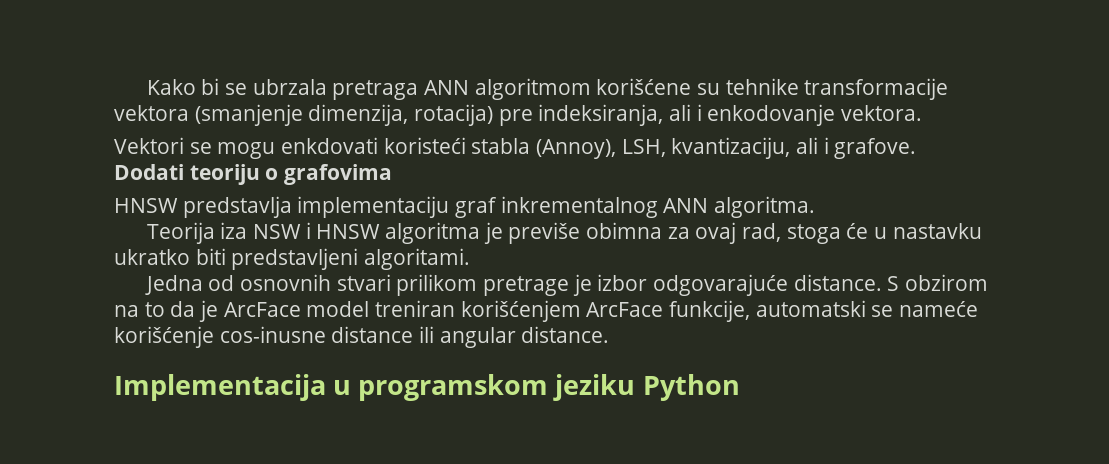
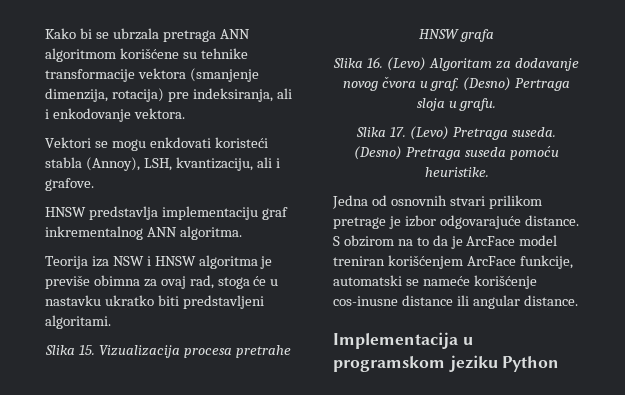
- Dodati teoriju o grafovima
+ Slika 15. Vizualizacija procesa pretrahe HNSW grafa
+ Slika 16. (Levo) Algoritam za dodavanje novog čvora u graf. (Desno) Pertraga sloja u grafu.
+ Slika 17. (Levo) Pretraga suseda. (Desno) Pretraga suseda pomoću heuristike.

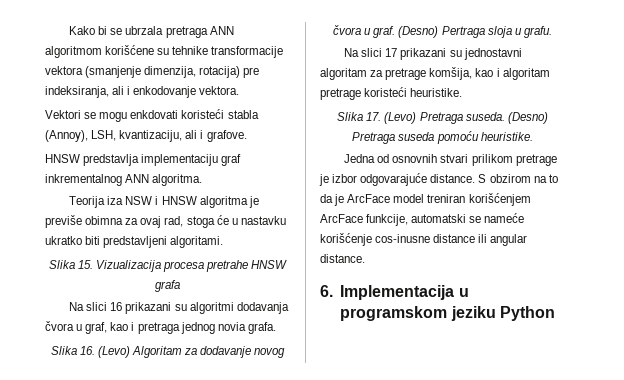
+ Na slici 16 prikazani su algoritmi dodavanja čvora u graf, kao i pretraga jednog novia grafa.
+ Na slici 17 prikazani su jednostavni algoritam za pretrage komšija, kao i algoritam pretrage koristeći heuristike.
- Implementacija u programskom jeziku Python
+ 6. Implementacija u programskom jeziku Python

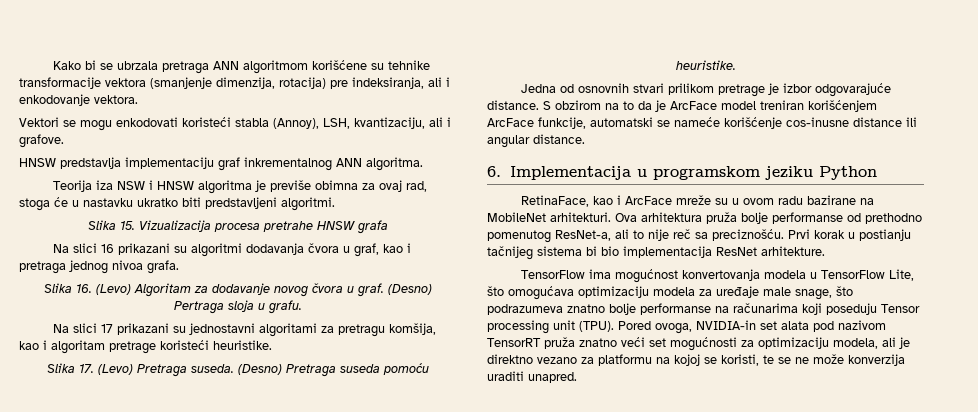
- Vektori se mogu enkdovati koristeći stabla (Annoy), LSH, kvantizaciju, ali i grafove.
+ Vektori se mogu enkodovati koristeći stabla (Annoy), LSH, kvantizaciju, ali i grafove.
- Teorija iza NSW i HNSW algoritma je previše obimna za ovaj rad, stoga će u nastavku ukratko biti predstavljeni algoritami.
+ Teorija iza NSW i HNSW algoritma je previše obimna za ovaj rad, stoga će u nastavku ukratko biti predstavljeni algoritmi.
- Na slici 16 prikazani su algoritmi dodavanja čvora u graf, kao i pretraga jednog novia grafa.
+ Na slici 16 prikazani su algoritmi dodavanja čvora u graf, kao i pretraga jednog nivoa grafa.
- Na slici 17 prikazani su jednostavni algoritam za pretrage komšija, kao i algoritam pretrage koristeći heuristike.
+ Na slici 17 prikazani su jednostavni algoritami za pretragu komšija, kao i algoritam pretrage koristeći heuristike.
+ RetinaFace, kao i ArcFace mreže su u ovom radu bazirane na MobileNet arhitekturi. Ova arhitektura pruža bolje performanse od prethodno pomenutog ResNet-a, ali to nije reč sa preciznošću. Prvi korak u postianju tačnijeg sistema bi bio implementacija ResNet arhitekture.
+ TensorFlow ima mogućnost konvertovanja modela u TensorFlow Lite, što omogućava optimizaciju modela za uređaje male snage, što podrazumeva znatno bolje performanse na računarima koji poseduju Tensor processing unit (TPU). Pored ovoga, NVIDIA-in set alata pod nazivom TensorRT pruža znatno veći set mogućnosti za optimizaciju modela, ali je direktno vezano za platformu na kojoj se koristi, te se ne može konverzija uraditi unapred.

